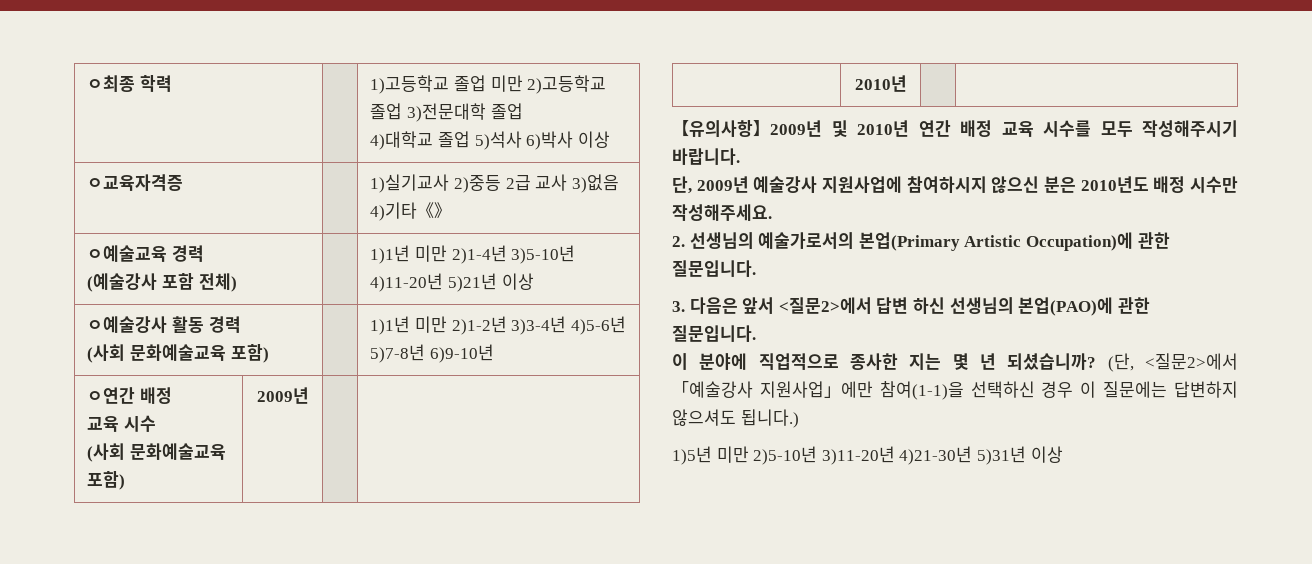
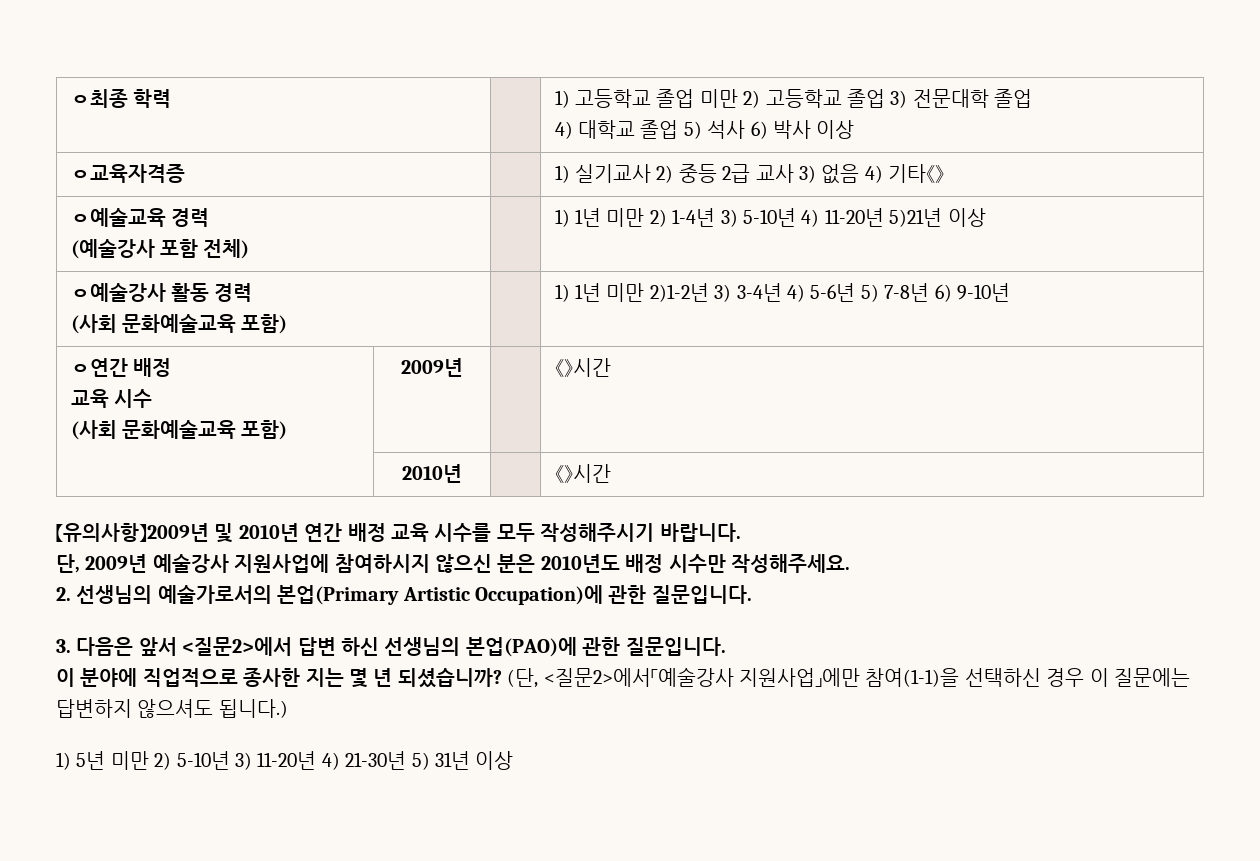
- ㅇ최종 학력 | | 1)고등학교 졸업 미만 2)고등학교 졸업 3)전문대학 졸업
- 4)대학교 졸업 5)석사 6)박사 이상
- ㅇ교육자격증 | | 1)실기교사 2)중등 2급 교사 3)없음 4)기타《》
+ ㅇ최종 학력 | | 1) 고등학교 졸업 미만 2) 고등학교 졸업 3) 전문대학 졸업
+ 4) 대학교 졸업 5) 석사 6) 박사 이상
+ ㅇ교육자격증 | | 1) 실기교사 2) 중등 2급 교사 3) 없음 4) 기타《》
  ㅇ예술교육 경력
- (예술강사 포함 전체) | | 1)1년 미만 2)1-4년 3)5-10년 4)11-20년 5)21년 이상
+ (예술강사 포함 전체) | | 1) 1년 미만 2) 1-4년 3) 5-10년 4) 11-20년 5)21년 이상
  ㅇ예술강사 활동 경력
- (사회 문화예술교육 포함) | | 1)1년 미만 2)1-2년 3)3-4년 4)5-6년 5)7-8년 6)9-10년
+ (사회 문화예술교육 포함) | | 1) 1년 미만 2)1-2년 3) 3-4년 4) 5-6년 5) 7-8년 6) 9-10년
  ㅇ연간 배정
  교육 시수
- (사회 문화예술교육 포함) | 2009년 | |
+ (사회 문화예술교육 포함) | 2009년 | | 《》시간
- | 2010년 | |
+ | 2010년 | | 《》시간
- 1)5년 미만 2)5-10년 3)11-20년 4)21-30년 5)31년 이상
+ 1) 5년 미만 2) 5-10년 3) 11-20년 4) 21-30년 5) 31년 이상

